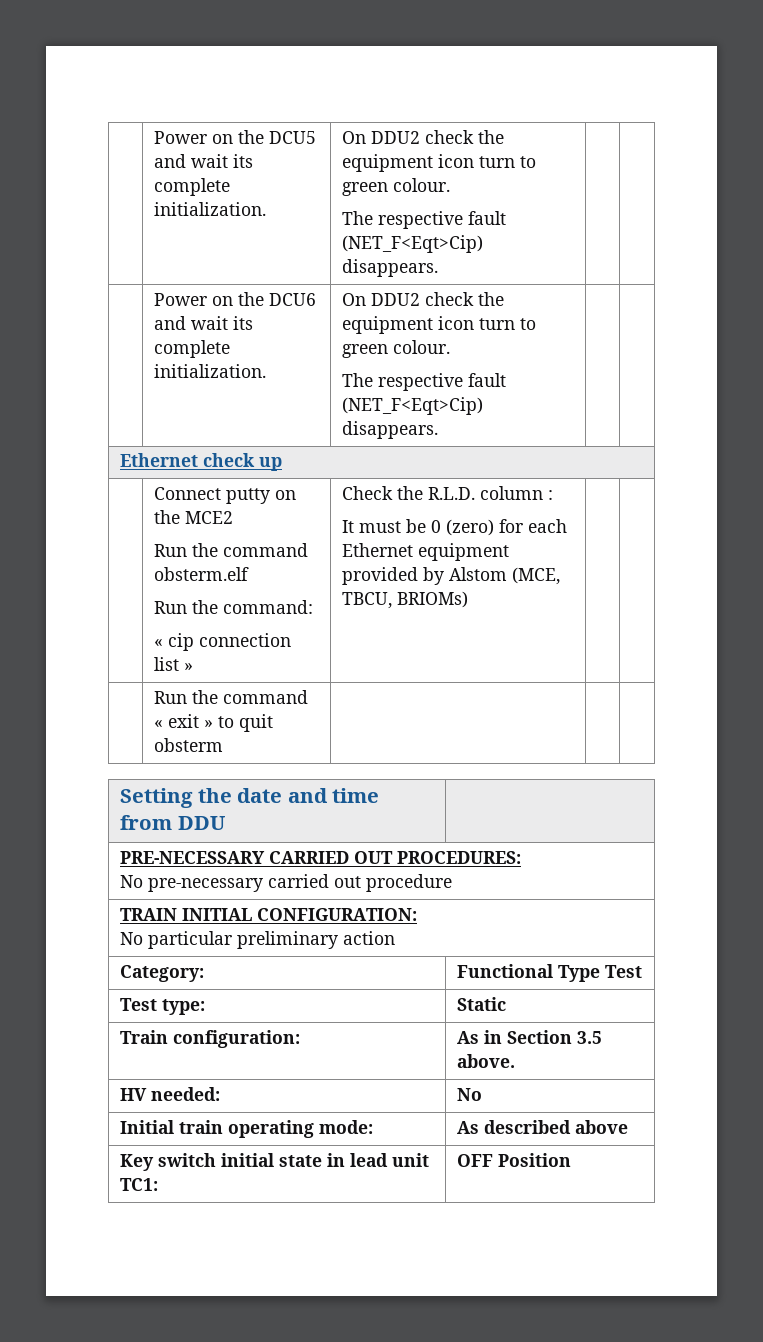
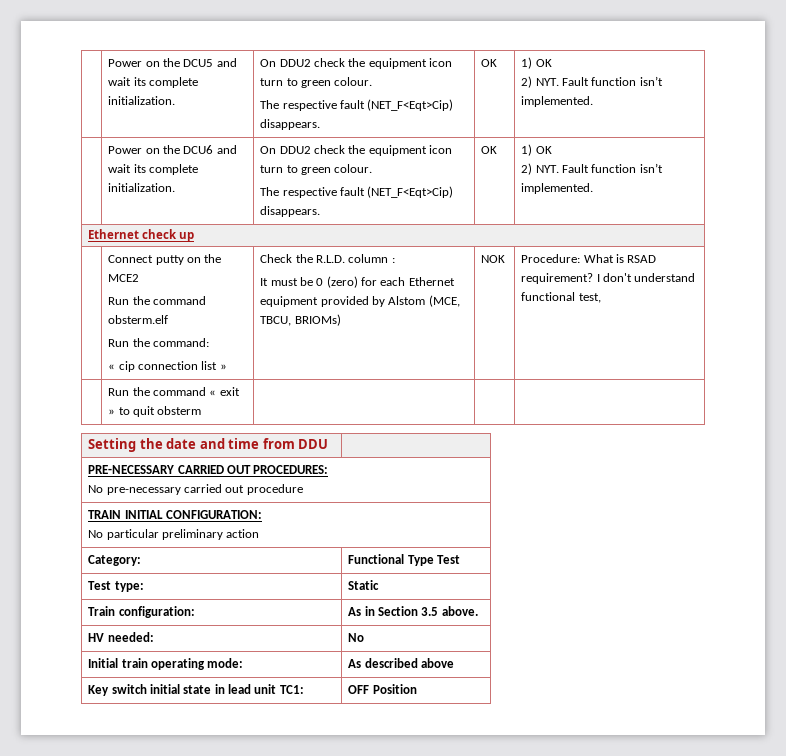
  | Power on the DCU5 and wait its complete initialization. | On DDU2 check the equipment icon turn to green colour.
- The respective fault (NET_F<Eqt>Cip) disappears. | |
+ The respective fault (NET_F<Eqt>Cip) disappears. | OK | 1) OK
+ 2) NYT. Fault function isn’t implemented.
  | Power on the DCU6 and wait its complete initialization. | On DDU2 check the equipment icon turn to green colour.
- The respective fault (NET_F<Eqt>Cip) disappears. | |
+ The respective fault (NET_F<Eqt>Cip) disappears. | OK | 1) OK
+ 2) NYT. Fault function isn’t implemented.
+ NOK | Procedure: What is RSAD requirement? I don't understand functional test,

